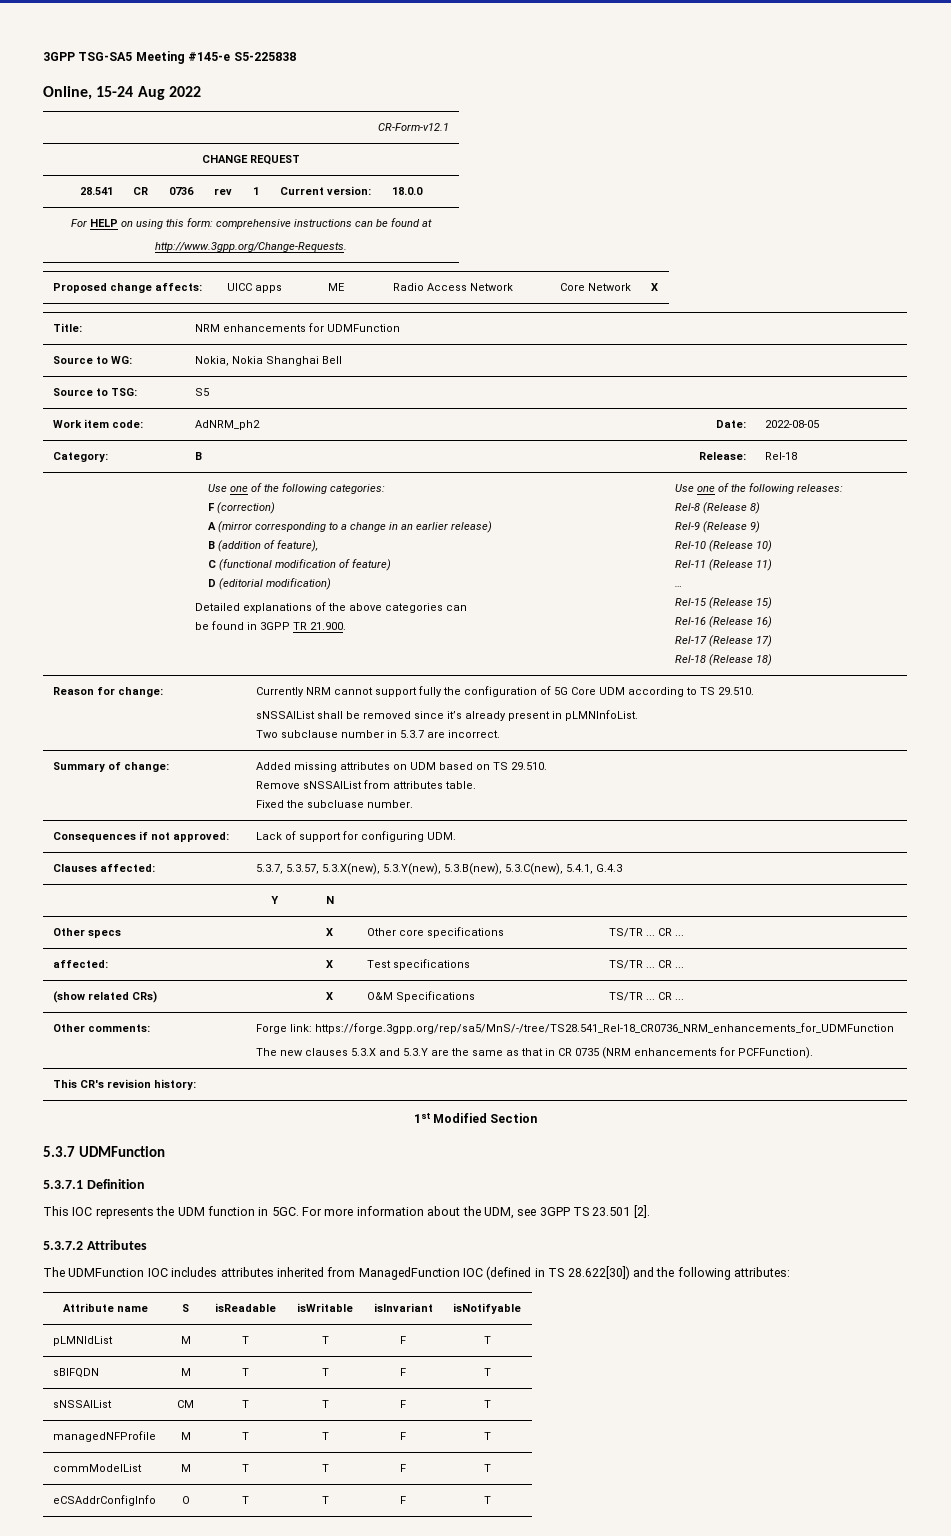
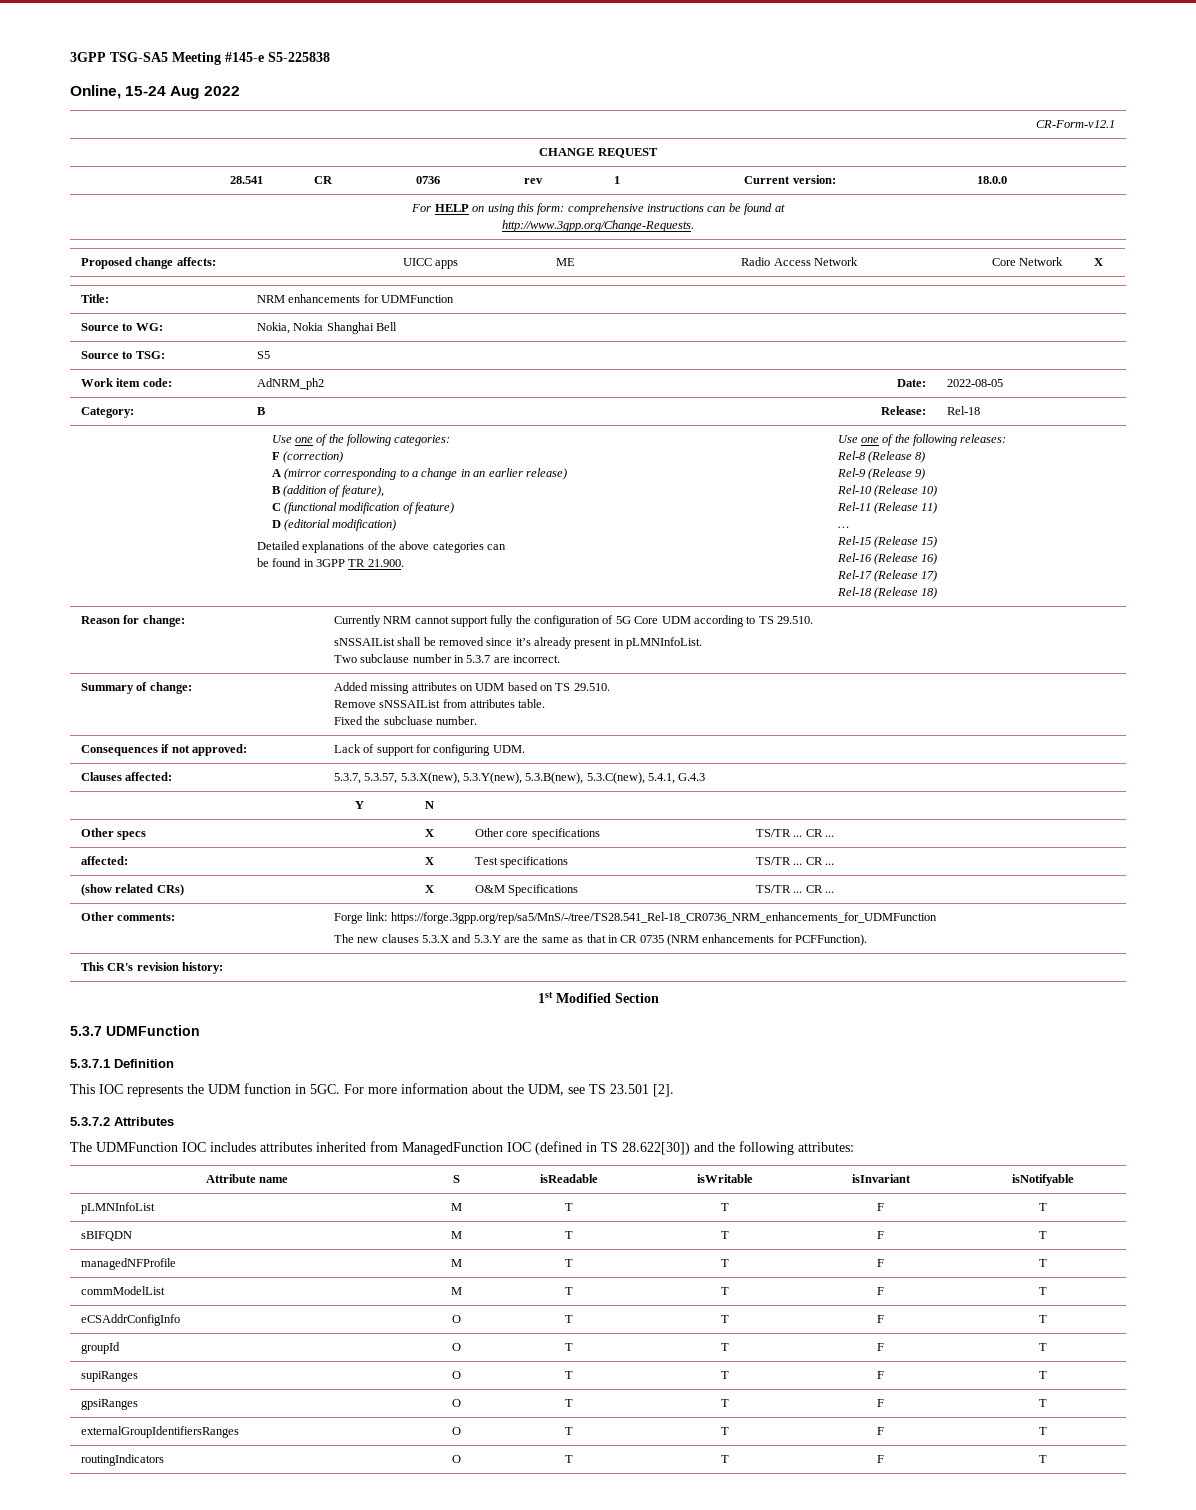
- For more information about the UDM, see 3GPP TS 23.501 [2].
+ For more information about the UDM, see TS 23.501 [2].
- pLMNIdList | M | T | T | F | T
+ pLMNInfoList | M | T | T | F | T
- sNSSAIList | CM | T | T | F | T
+ groupId | O | T | T | F | T
+ supiRanges | O | T | T | F | T
+ gpsiRanges | O | T | T | F | T
+ externalGroupIdentifiersRanges | O | T | T | F | T
+ routingIndicators | O | T | T | F | T

